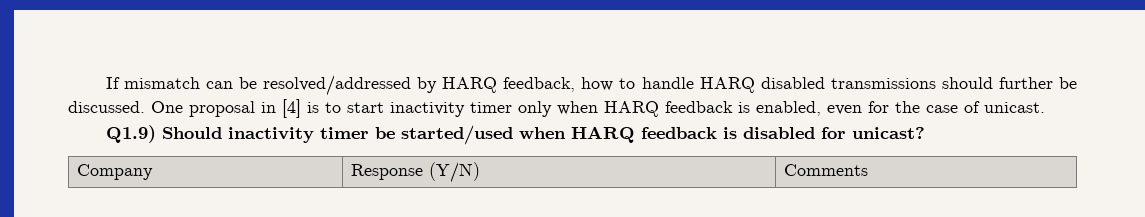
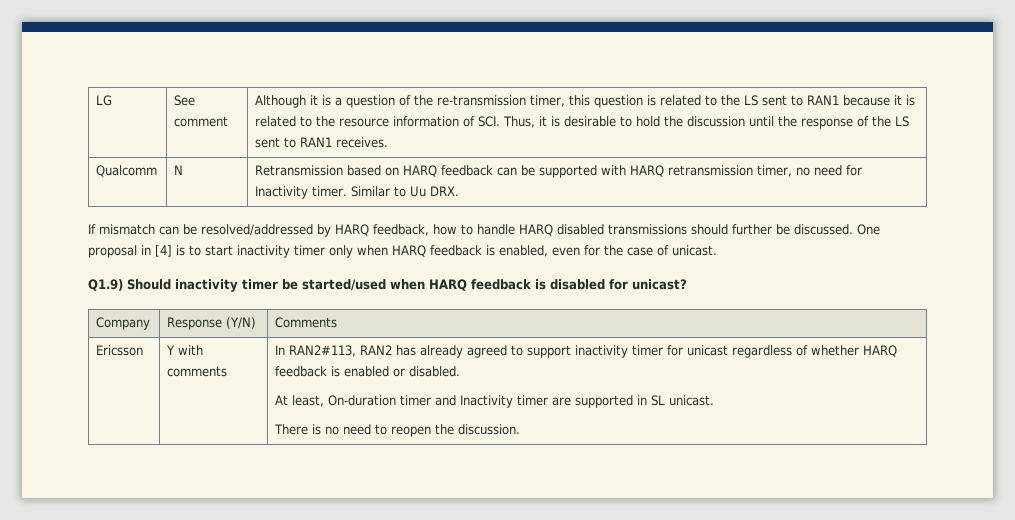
+ LG | See comment | Although it is a question of the re-transmission timer, this question is related to the LS sent to RAN1 because it is related to the resource information of SCI. Thus, it is desirable to hold the discussion until the response of the LS sent to RAN1 receives.
+ Qualcomm | N | Retransmission based on HARQ feedback can be supported with HARQ retransmission timer, no need for Inactivity timer. Similar to Uu DRX.
+ Ericsson | Y with comments | In RAN2#113, RAN2 has already agreed to support inactivity timer for unicast regardless of whether HARQ feedback is enabled or disabled.
+ At least, On-duration timer and Inactivity timer are supported in SL unicast.
+ There is no need to reopen the discussion.

